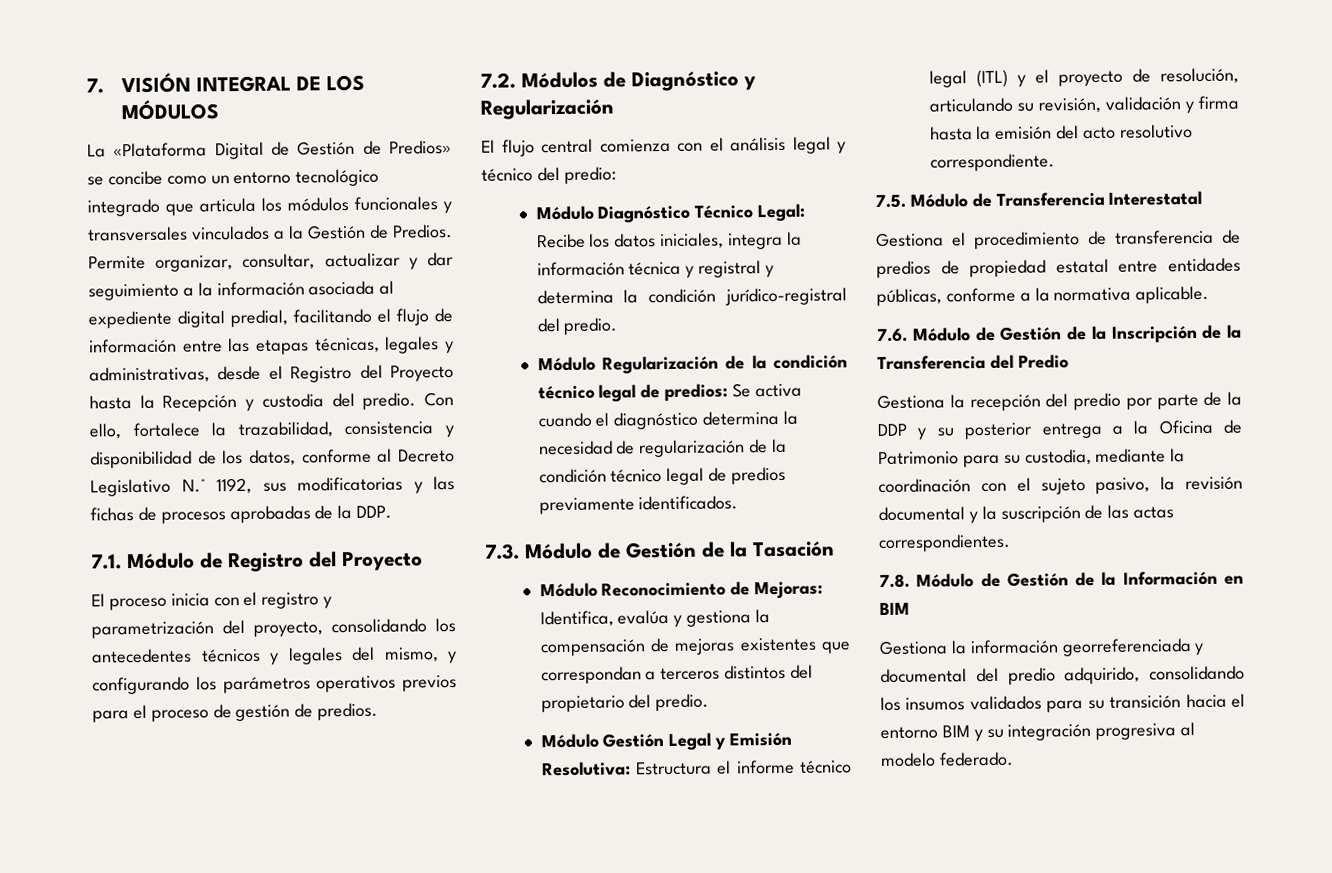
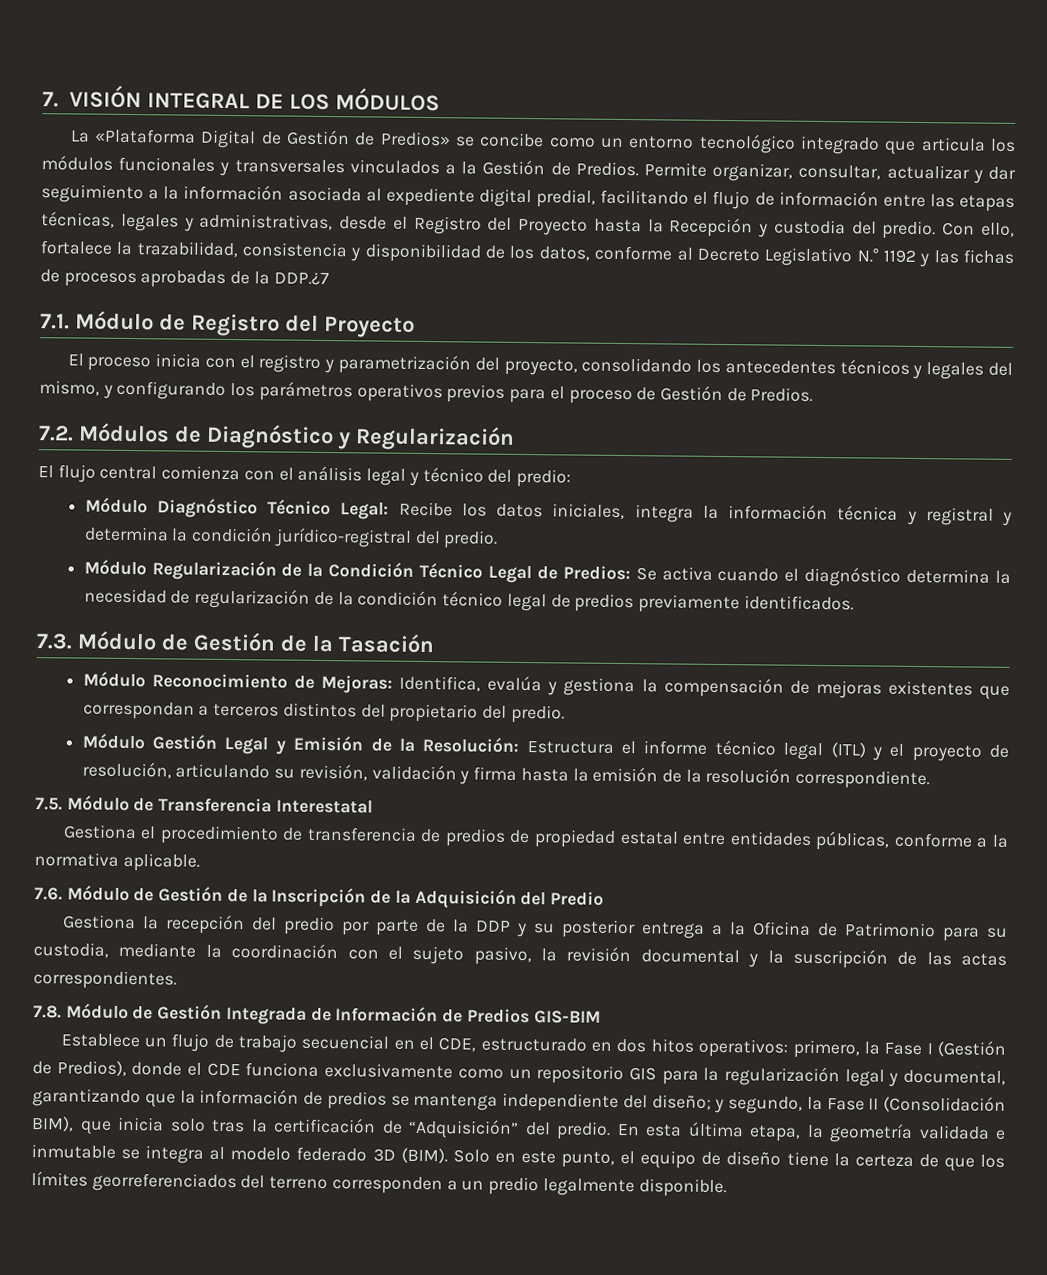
- Con ello, fortalece la trazabilidad, consistencia y disponibilidad de los datos, conforme al Decreto Legislativo N.° 1192, sus modificatorias y las fichas de procesos aprobadas de la DDP.
+ Con ello, fortalece la trazabilidad, consistencia y disponibilidad de los datos, conforme al Decreto Legislativo N.° 1192 y las fichas de procesos aprobadas de la DDP.¿7
- El proceso inicia con el registro y parametrización del proyecto, consolidando los antecedentes técnicos y legales del mismo, y configurando los parámetros operativos previos para el proceso de gestión de predios.
+ El proceso inicia con el registro y parametrización del proyecto, consolidando los antecedentes técnicos y legales del mismo, y configurando los parámetros operativos previos para el proceso de Gestión de Predios.
- Módulo Regularización de la condición técnico legal de predios: Se activa cuando el diagnóstico determina la necesidad de regularización de la condición técnico legal de predios previamente identificados.
+ Módulo Regularización de la Condición Técnico Legal de Predios: Se activa cuando el diagnóstico determina la necesidad de regularización de la condición técnico legal de predios previamente identificados.
- Módulo Gestión Legal y Emisión Resolutiva: Estructura el informe técnico legal (ITL) y el proyecto de resolución, articulando su revisión, validación y firma hasta la emisión del acto resolutivo correspondiente.
+ Módulo Gestión Legal y Emisión de la Resolución: Estructura el informe técnico legal (ITL) y el proyecto de resolución, articulando su revisión, validación y firma hasta la emisión de la resolución correspondiente.
- 7.6. Módulo de Gestión de la Inscripción de la Transferencia del Predio
+ 7.6. Módulo de Gestión de la Inscripción de la Adquisición del Predio
- 7.8. Módulo de Gestión de la Información en BIM
- Gestiona la información georreferenciada y documental del predio adquirido, consolidando los insumos validados para su transición hacia el entorno BIM y su integración progresiva al modelo federado.
+ 7.8. Módulo de Gestión Integrada de Información de Predios GIS-BIM
+ Establece un flujo de trabajo secuencial en el CDE, estructurado en dos hitos operativos: primero, la Fase I (Gestión de Predios), donde el CDE funciona exclusivamente como un repositorio GIS para la regularización legal y documental, garantizando que la información de predios se mantenga independiente del diseño; y segundo, la Fase II (Consolidación BIM), que inicia solo tras la certificación de “Adquisición” del predio. En esta última etapa, la geometría validada e inmutable se integra al modelo federado 3D (BIM). Solo en este punto, el equipo de diseño tiene la certeza de que los límites georreferenciados del terreno corresponden a un predio legalmente disponible.

